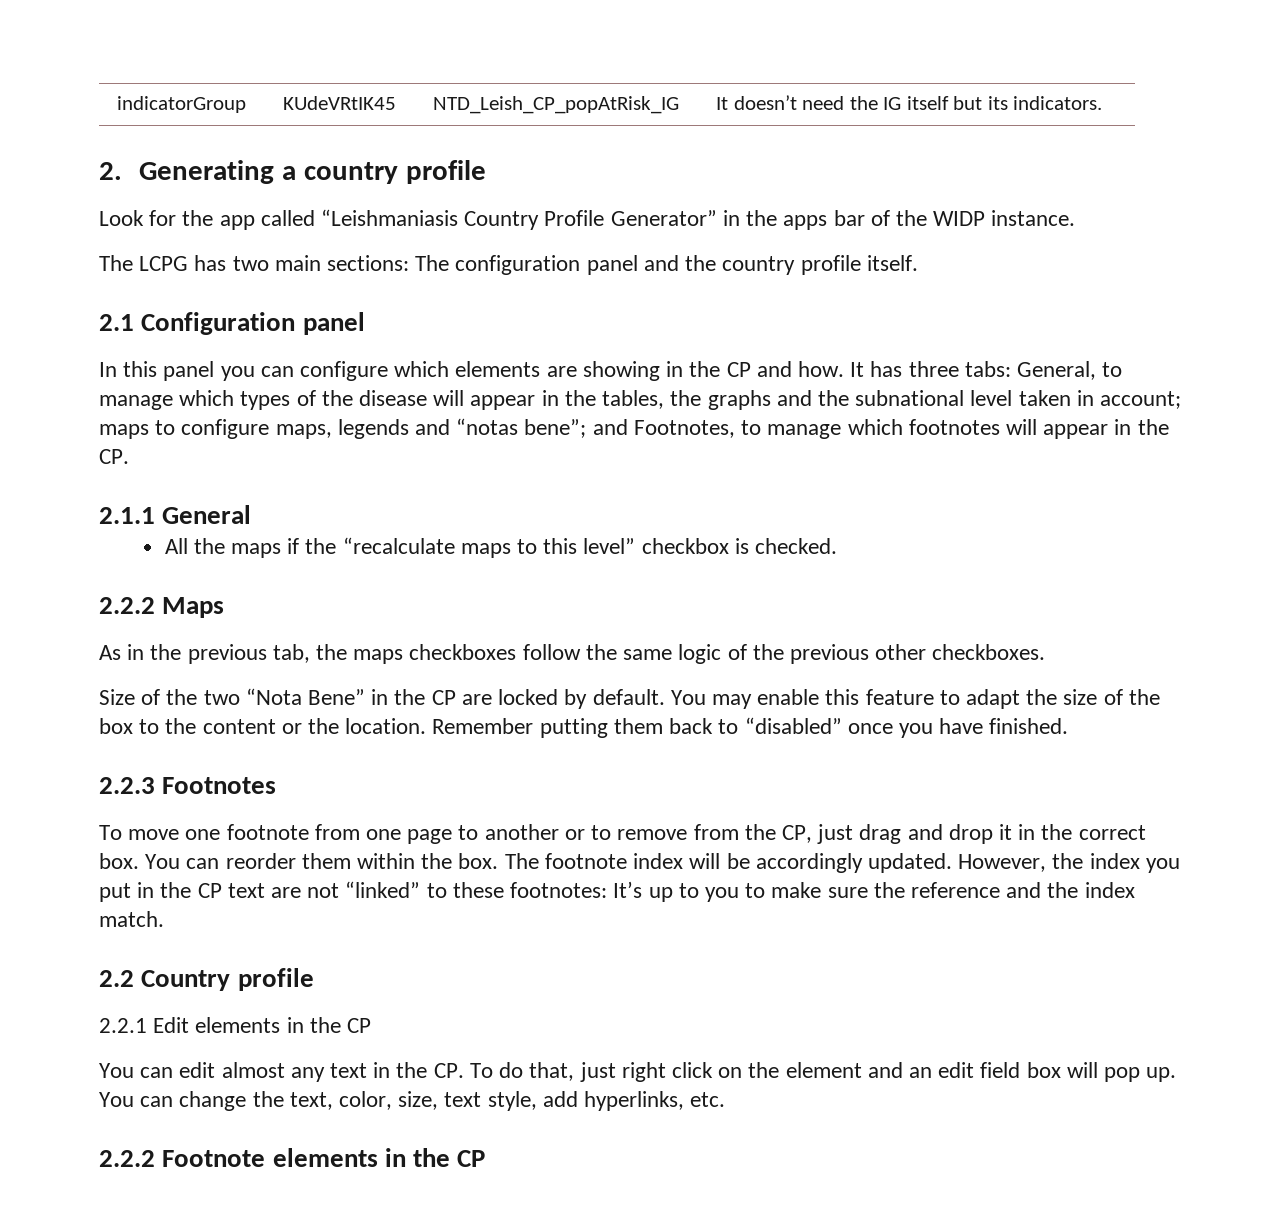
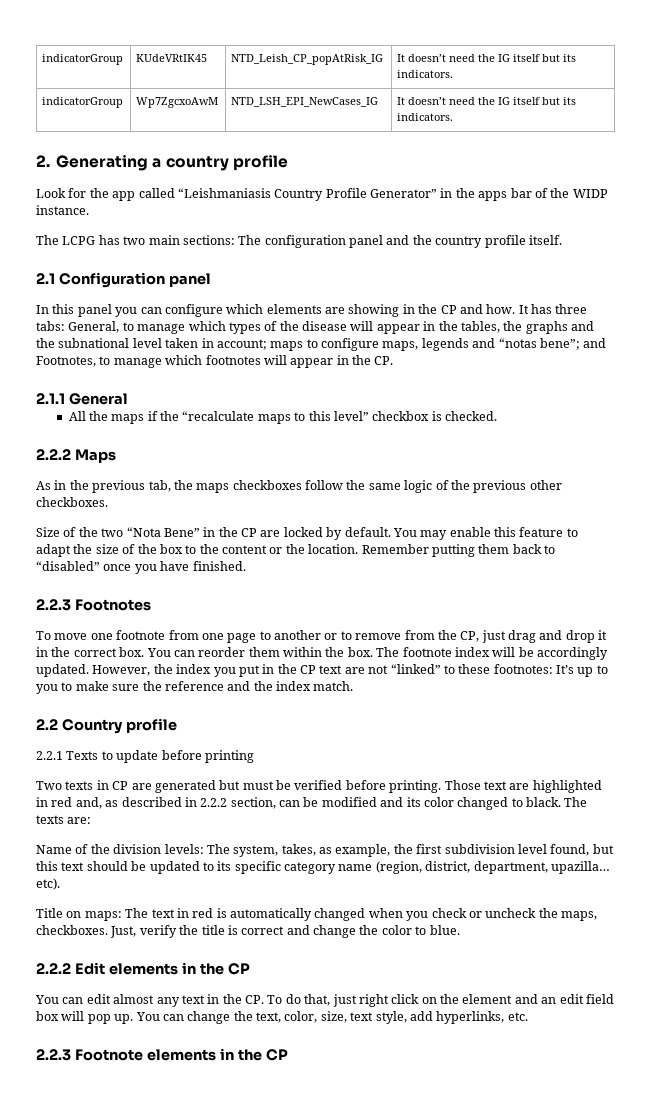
+ indicatorGroup | Wp7ZgcxoAwM | NTD_LSH_EPI_NewCases_IG | It doesn’t need the IG itself but its indicators.
- 2.2.1 Edit elements in the CP
+ 2.2.1 Texts to update before printing
+ Two texts in CP are generated but must be verified before printing. Those text are highlighted in red and, as described in 2.2.2 section, can be modified and its color changed to black. The texts are:
+ Name of the division levels: The system, takes, as example, the first subdivision level found, but this text should be updated to its specific category name (region, district, department, upazilla… etc).
+ Title on maps: The text in red is automatically changed when you check or uncheck the maps, checkboxes. Just, verify the title is correct and change the color to blue.
+ 2.2.2 Edit elements in the CP
- 2.2.2 Footnote elements in the CP
+ 2.2.3 Footnote elements in the CP

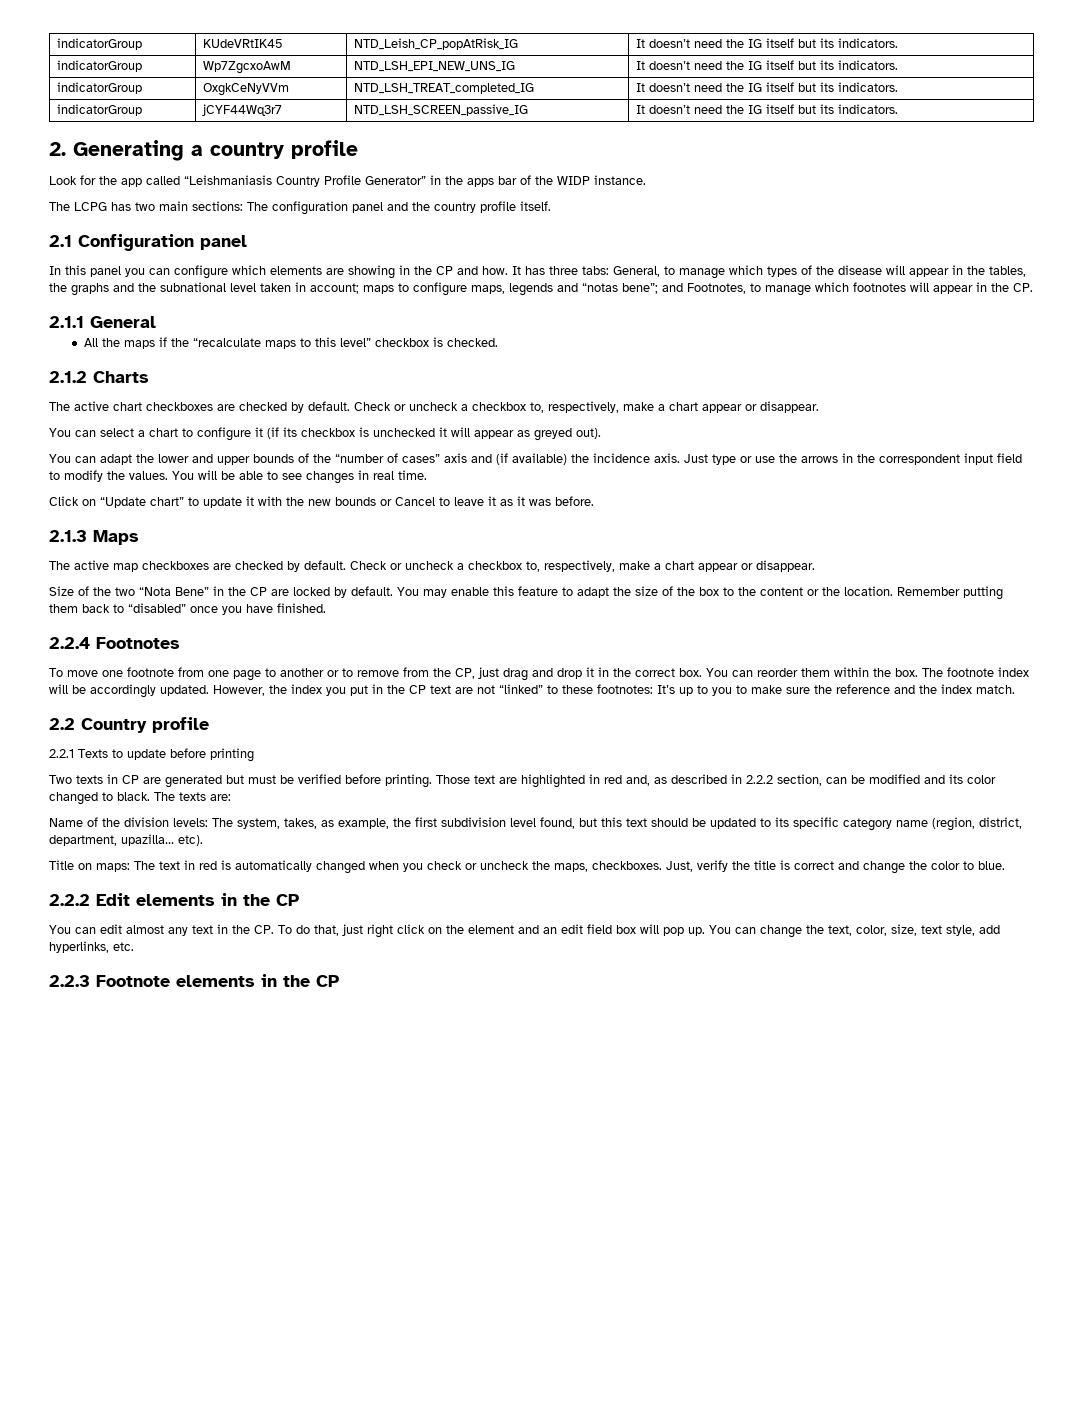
- indicatorGroup | Wp7ZgcxoAwM | NTD_LSH_EPI_NewCases_IG | It doesn’t need the IG itself but its indicators.
+ indicatorGroup | Wp7ZgcxoAwM | NTD_LSH_EPI_NEW_UNS_IG | It doesn’t need the IG itself but its indicators.
+ indicatorGroup | OxgkCeNyVVm | NTD_LSH_TREAT_completed_IG | It doesn’t need the IG itself but its indicators.
+ indicatorGroup | jCYF44Wq3r7 | NTD_LSH_SCREEN_passive_IG | It doesn’t need the IG itself but its indicators.
- 2.2.2 Maps
- As in the previous tab, the maps checkboxes follow the same logic of the previous other checkboxes.
+ 2.1.2 Charts
+ The active chart checkboxes are checked by default. Check or uncheck a checkbox to, respectively, make a chart appear or disappear.
+ You can select a chart to configure it (if its checkbox is unchecked it will appear as greyed out).
+ You can adapt the lower and upper bounds of the “number of cases” axis and (if available) the incidence axis. Just type or use the arrows in the correspondent input field to modify the values. You will be able to see changes in real time.
+ Click on “Update chart” to update it with the new bounds or Cancel to leave it as it was before.
+ 2.1.3 Maps
+ The active map checkboxes are checked by default. Check or uncheck a checkbox to, respectively, make a chart appear or disappear.
- 2.2.3 Footnotes
+ 2.2.4 Footnotes

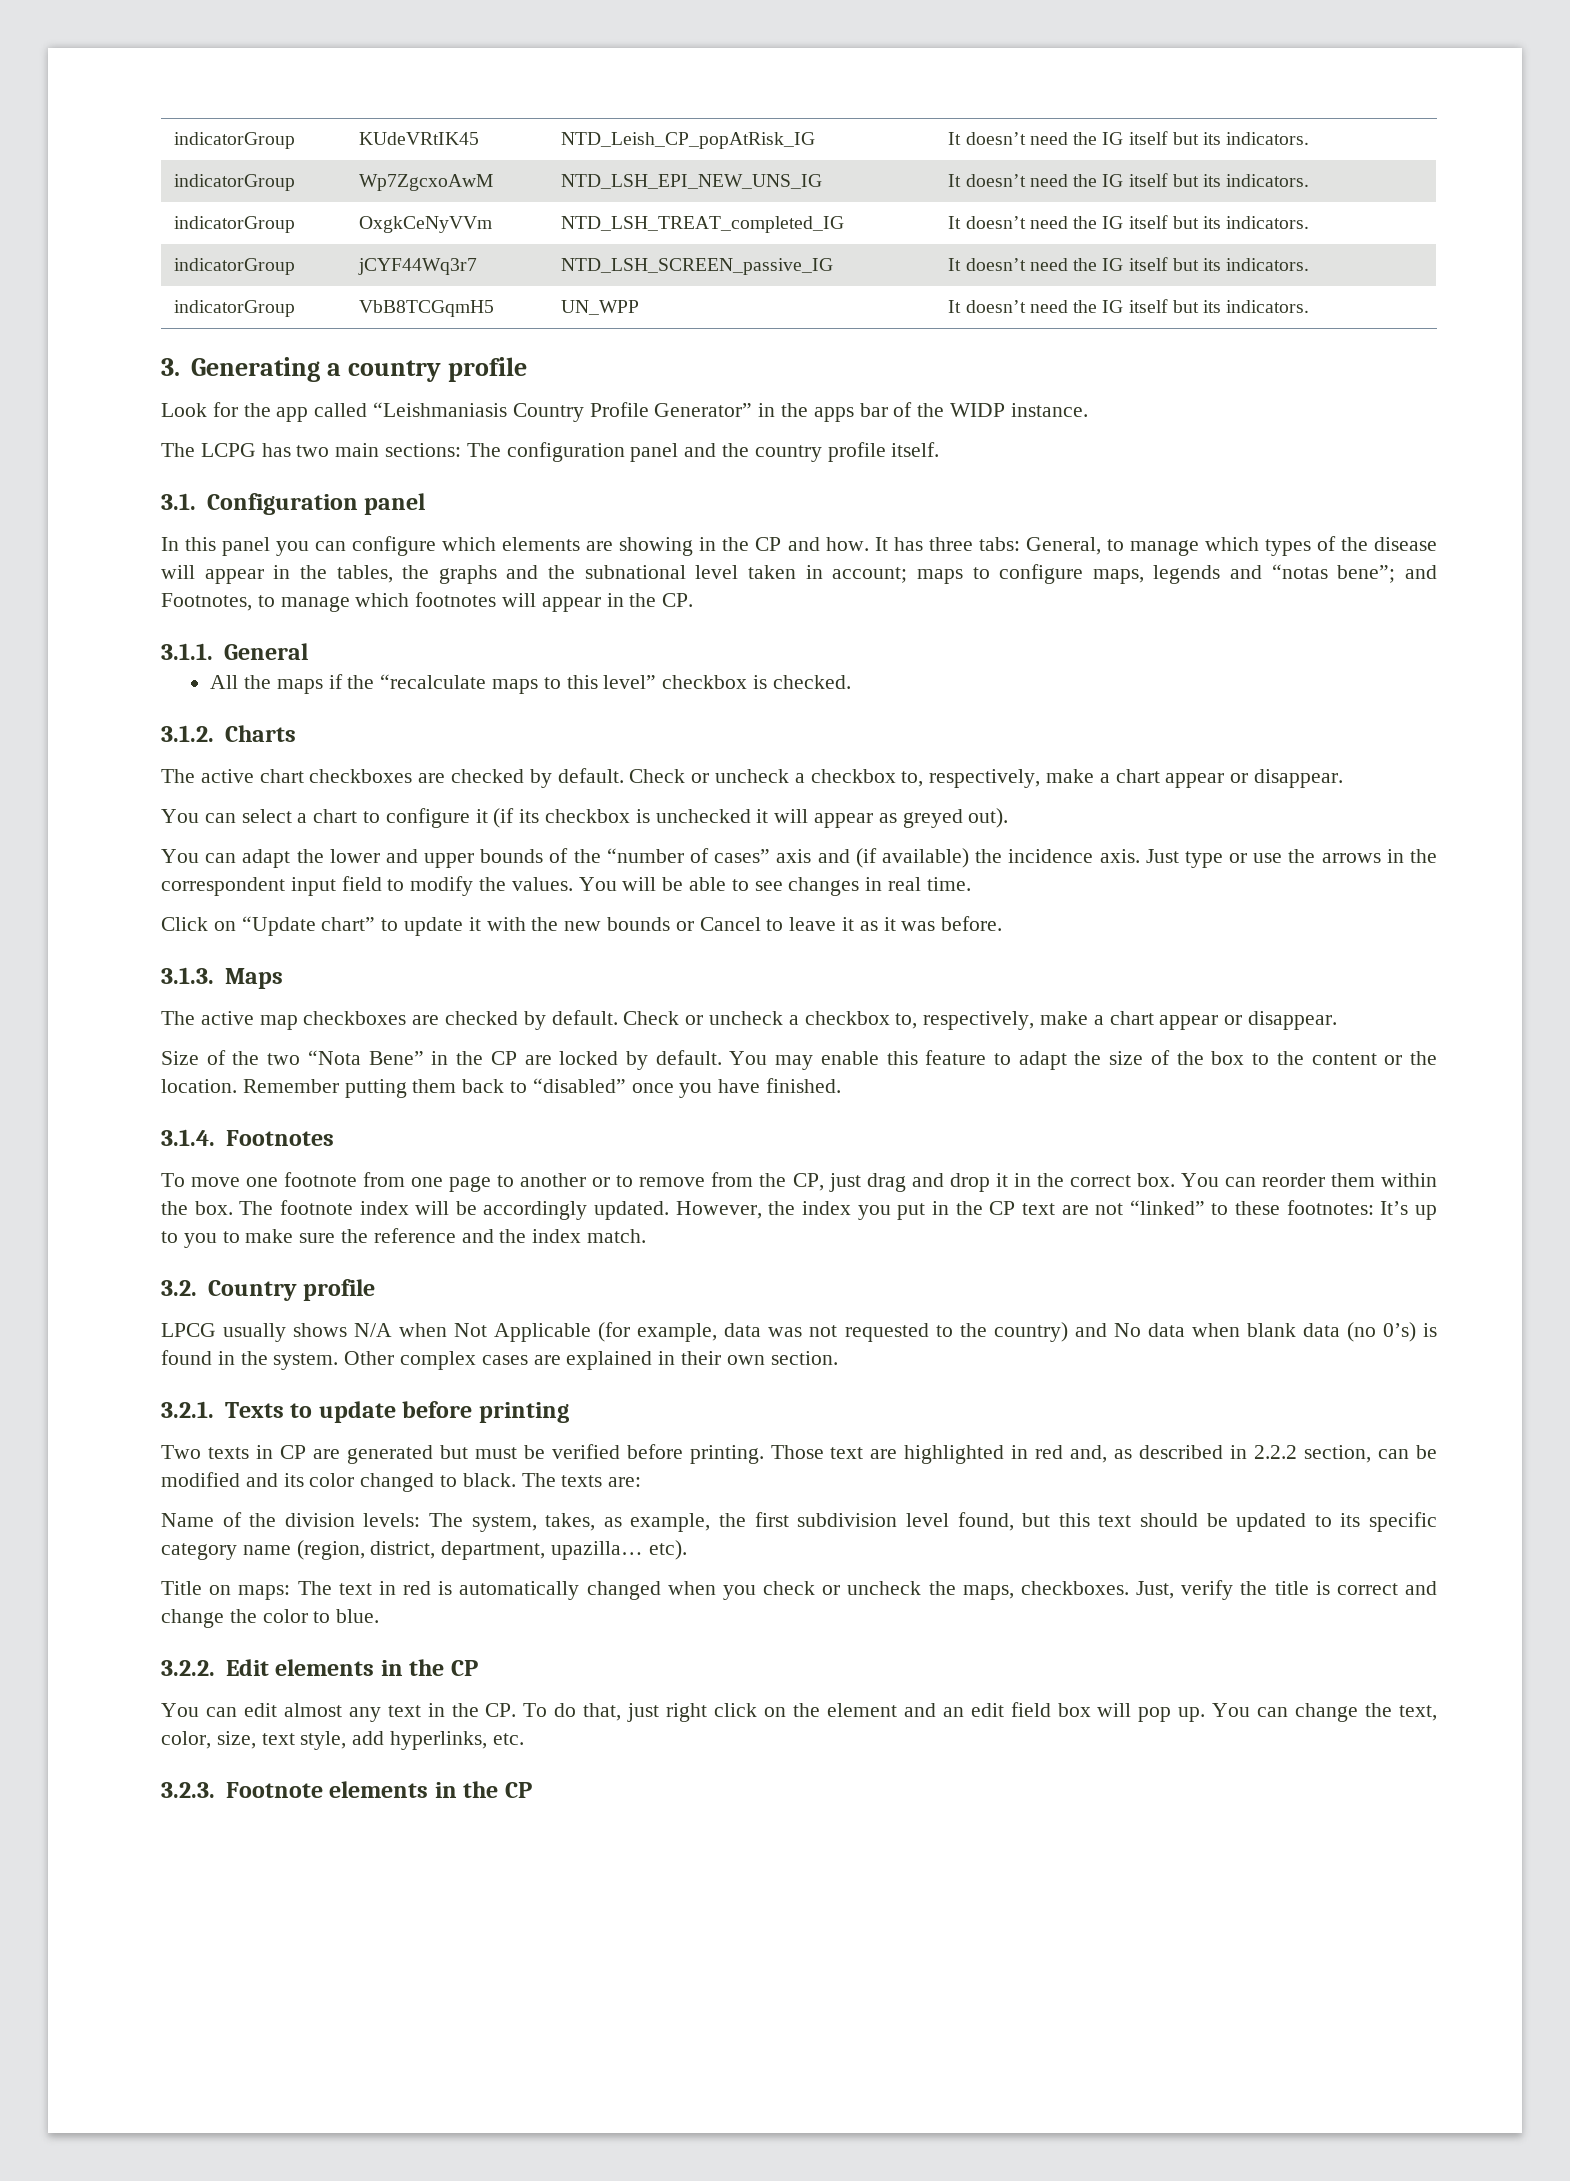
- 2. Generating a country profile
+ indicatorGroup | VbB8TCGqmH5 | UN_WPP | It doesn’t need the IG itself but its indicators.
+ 3. Generating a country profile
- 2.1 Configuration panel
+ 3.1. Configuration panel
- 2.1.1 General
+ 3.1.1. General
- 2.1.2 Charts
+ 3.1.2. Charts
- 2.1.3 Maps
+ 3.1.3. Maps
- 2.2.4 Footnotes
+ 3.1.4. Footnotes
- 2.2 Country profile
+ 3.2. Country profile
- 2.2.1 Texts to update before printing
+ LPCG usually shows N/A when Not Applicable (for example, data was not requested to the country) and No data when blank data (no 0’s) is found in the system. Other complex cases are explained in their own section.
+ 3.2.1. Texts to update before printing
- 2.2.2 Edit elements in the CP
+ 3.2.2. Edit elements in the CP
- 2.2.3 Footnote elements in the CP
+ 3.2.3. Footnote elements in the CP

